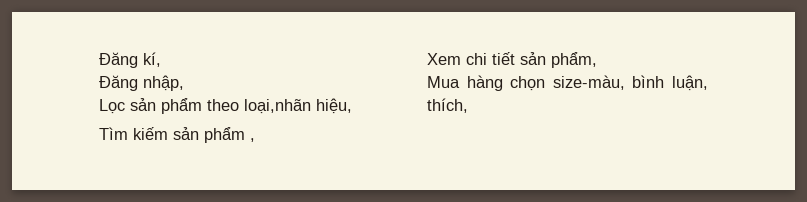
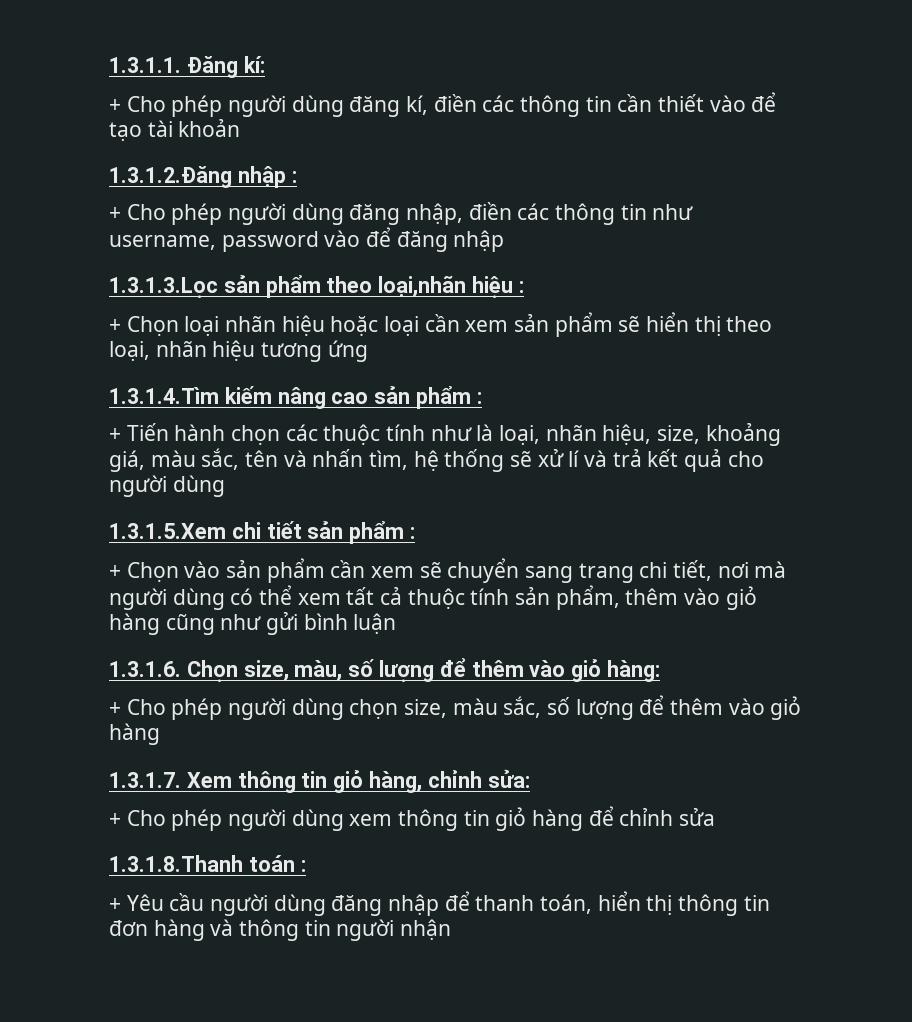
- Đăng kí,
- Đăng nhập,
- Lọc sản phẩm theo loại,nhãn hiệu,
- Tìm kiếm sản phẩm ,
- Xem chi tiết sản phẩm,
- Mua hàng chọn size-màu, bình luận, thích,
+ 1.3.1.1. Đăng kí:
+ + Cho phép người dùng đăng kí, điền các thông tin cần thiết vào để tạo tài khoản
+ 1.3.1.2.Đăng nhập :
+ + Cho phép người dùng đăng nhập, điền các thông tin như username, password vào để đăng nhập
+ 1.3.1.3.Lọc sản phẩm theo loại,nhãn hiệu :
+ + Chọn loại nhãn hiệu hoặc loại cần xem sản phẩm sẽ hiển thị theo loại, nhãn hiệu tương ứng
+ 1.3.1.4.Tìm kiếm nâng cao sản phẩm :
+ + Tiến hành chọn các thuộc tính như là loại, nhãn hiệu, size, khoảng giá, màu sắc, tên và nhấn tìm, hệ thống sẽ xử lí và trả kết quả cho người dùng
+ 1.3.1.5.Xem chi tiết sản phẩm :
+ + Chọn vào sản phẩm cần xem sẽ chuyển sang trang chi tiết, nơi mà người dùng có thể xem tất cả thuộc tính sản phẩm, thêm vào giỏ hàng cũng như gửi bình luận
+ 1.3.1.6. Chọn size, màu, số lượng để thêm vào giỏ hàng:
+ + Cho phép người dùng chọn size, màu sắc, số lượng để thêm vào giỏ hàng
+ 1.3.1.7. Xem thông tin giỏ hàng, chỉnh sửa:
+ + Cho phép người dùng xem thông tin giỏ hàng để chỉnh sửa
+ 1.3.1.8.Thanh toán :
+ + Yêu cầu người dùng đăng nhập để thanh toán, hiển thị thông tin đơn hàng và thông tin người nhận

